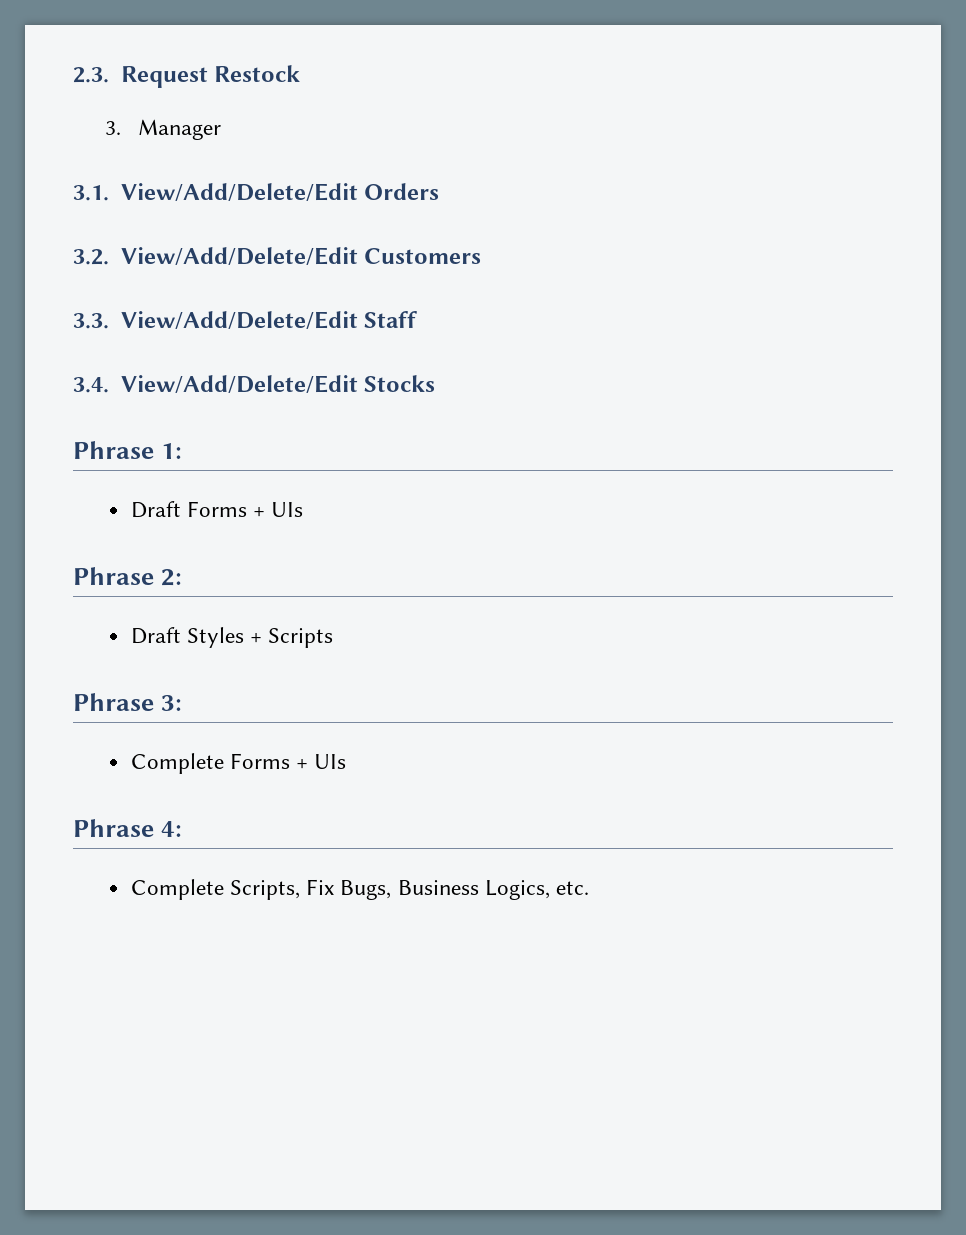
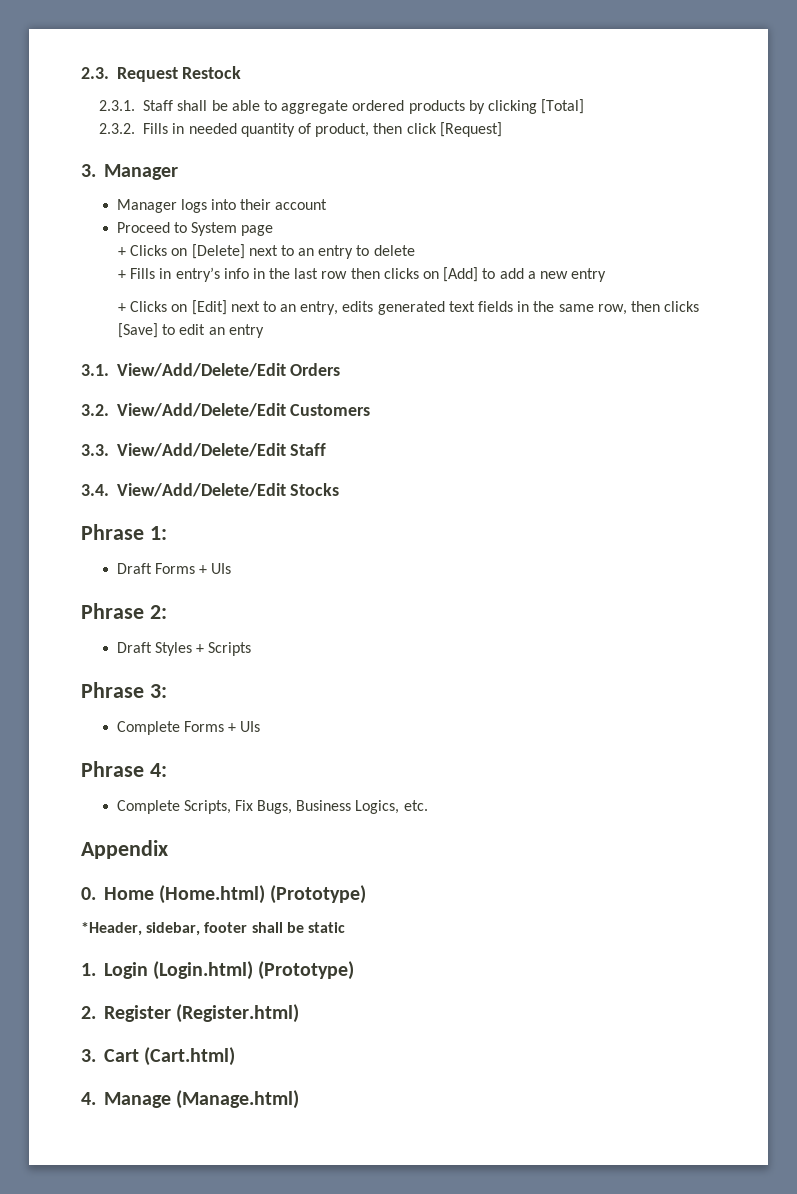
+ 2.3.1. Staff shall be able to aggregate ordered products by clicking [Total]
+ 2.3.2. Fills in needed quantity of product, then click [Request]
  3. Manager
+ Manager logs into their account
+ Proceed to System page
+ + Clicks on [Delete] next to an entry to delete
+ + Fills in entry’s info in the last row then clicks on [Add] to add a new entry
+ + Clicks on [Edit] next to an entry, edits generated text fields in the same row, then clicks [Save] to edit an entry
+ Appendix
+ 0. Home (Home.html) (Prototype)
+ *Header, sidebar, footer shall be static
+ 1. Login (Login.html) (Prototype)
+ 2. Register (Register.html)
+ 3. Cart (Cart.html)
+ 4. Manage (Manage.html)

